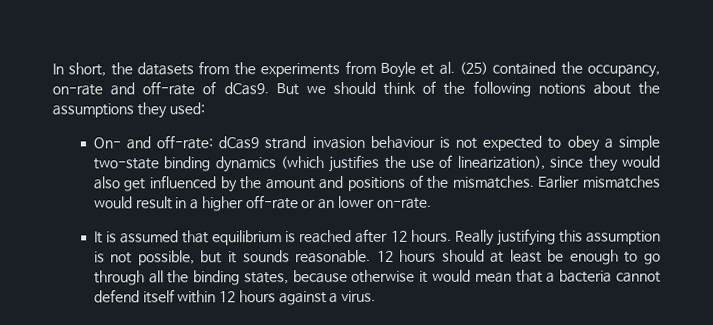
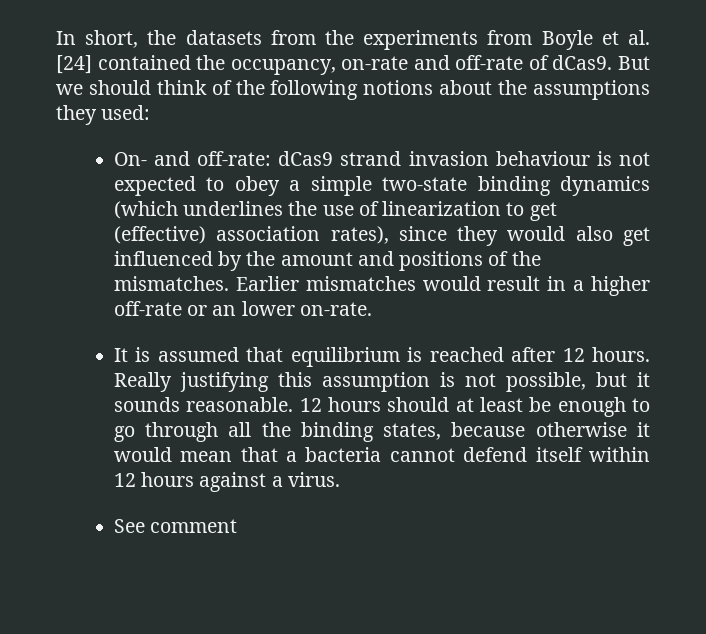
- In short, the datasets from the experiments from Boyle et al. (25) contained the occupancy, on-rate and off-rate of dCas9.
+ In short, the datasets from the experiments from Boyle et al. [24] contained the occupancy, on-rate and off-rate of dCas9.
- On- and off-rate: dCas9 strand invasion behaviour is not expected to obey a simple two-state binding dynamics (which justifies the use of linearization), since they would also get influenced by the amount and positions of the mismatches.
+ On- and off-rate: dCas9 strand invasion behaviour is not expected to obey a simple two-state binding dynamics (which underlines the use of linearization to get (effective) association rates), since they would also get influenced by the amount and positions of the mismatches.
+ See comment

